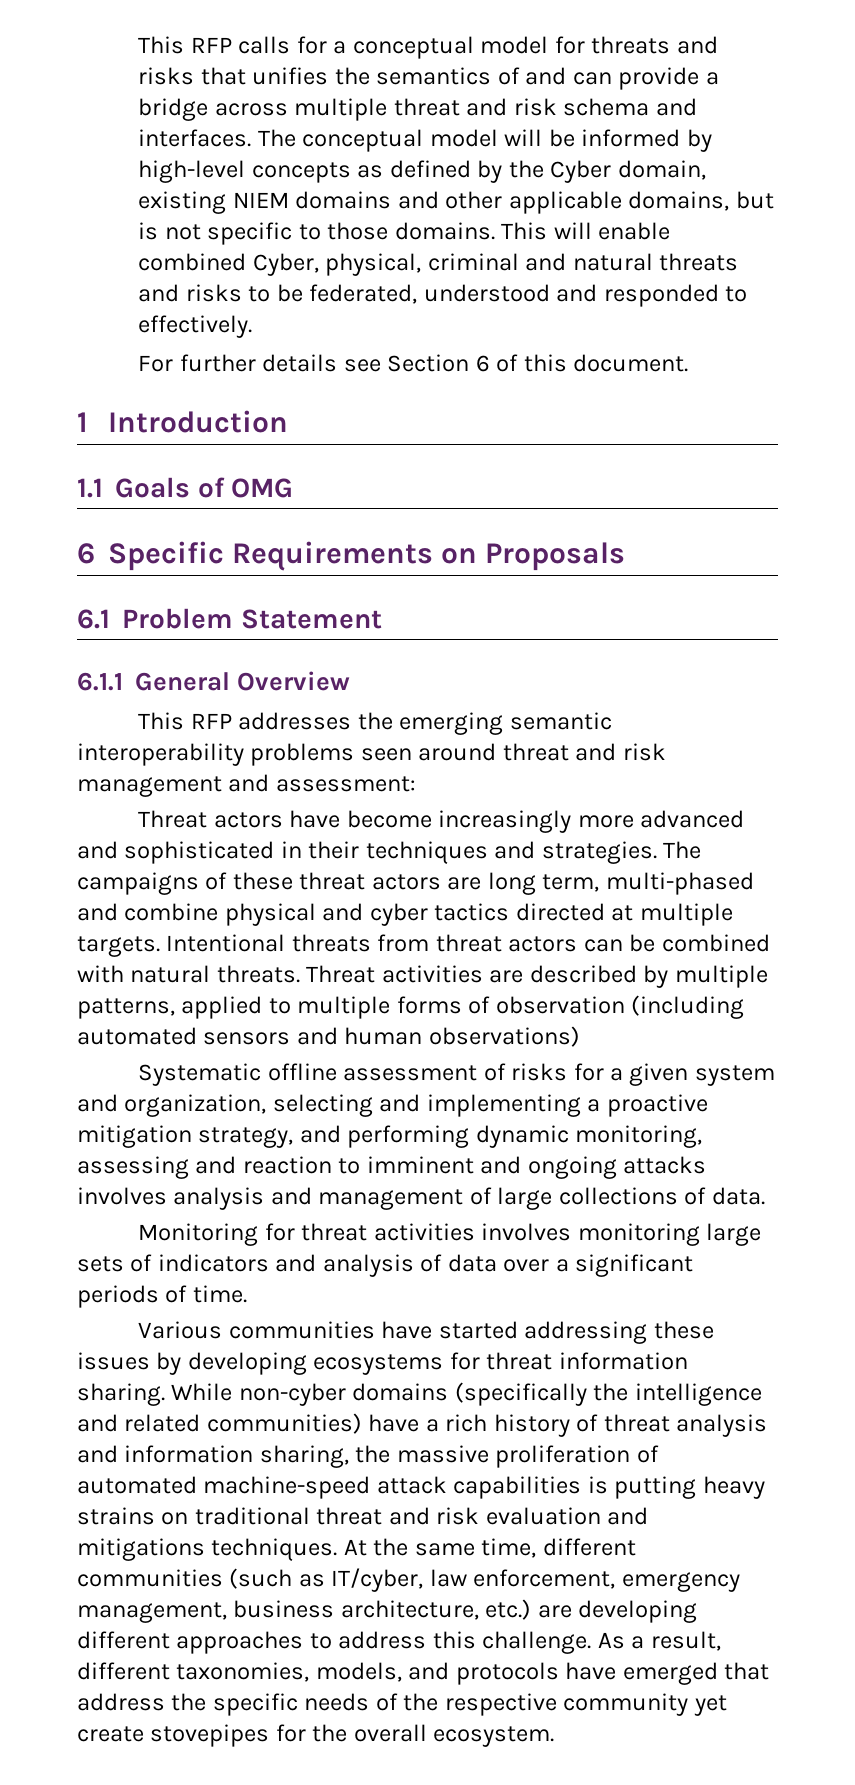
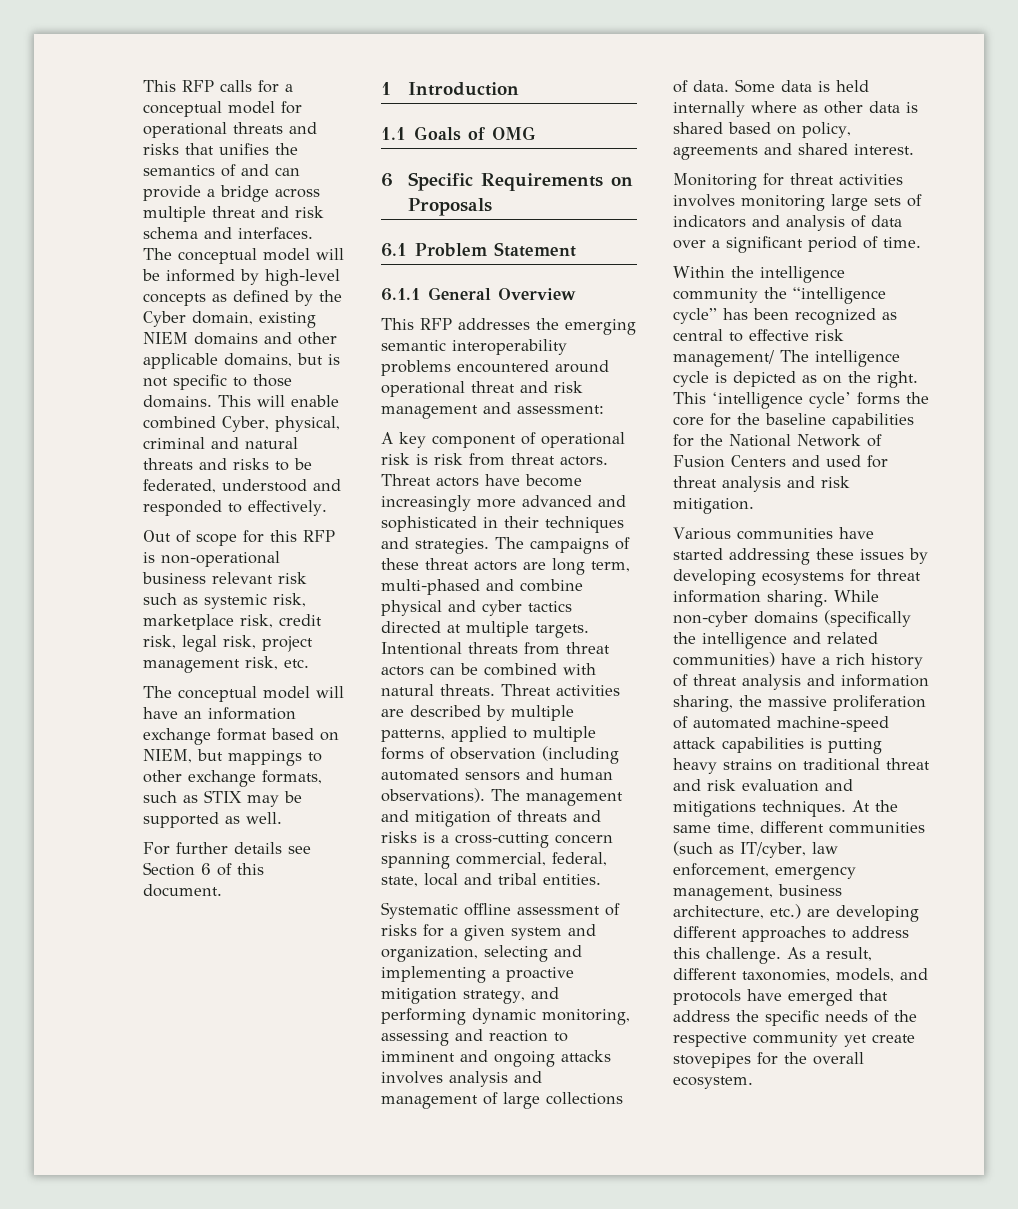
- This RFP calls for a conceptual model for threats and risks that unifies the semantics of and can provide a bridge across multiple threat and risk schema and interfaces.
+ This RFP calls for a conceptual model for operational threats and risks that unifies the semantics of and can provide a bridge across multiple threat and risk schema and interfaces.
+ Out of scope for this RFP is non-operational business relevant risk such as systemic risk, marketplace risk, credit risk, legal risk, project management risk, etc.
+ The conceptual model will have an information exchange format based on NIEM, but mappings to other exchange formats, such as STIX may be supported as well.
- This RFP addresses the emerging semantic interoperability problems seen around threat and risk management and assessment:
+ This RFP addresses the emerging semantic interoperability problems encountered around operational threat and risk management and assessment:
+ A key component of operational risk is risk from threat actors.
- Threat activities are described by multiple patterns, applied to multiple forms of observation (including automated sensors and human observations)
+ Threat activities are described by multiple patterns, applied to multiple forms of observation (including automated sensors and human observations). The management and mitigation of threats and risks is a cross-cutting concern spanning commercial, federal, state, local and tribal entities.
+ Some data is held internally where as other data is shared based on policy, agreements and shared interest.
- Monitoring for threat activities involves monitoring large sets of indicators and analysis of data over a significant periods of time.
+ Monitoring for threat activities involves monitoring large sets of indicators and analysis of data over a significant period of time.
+ Within the intelligence community the “intelligence cycle” has been recognized as central to effective risk management/ The intelligence cycle is depicted as on the right. This ‘intelligence cycle’ forms the core for the baseline capabilities for the National Network of Fusion Centers and used for threat analysis and risk mitigation.

